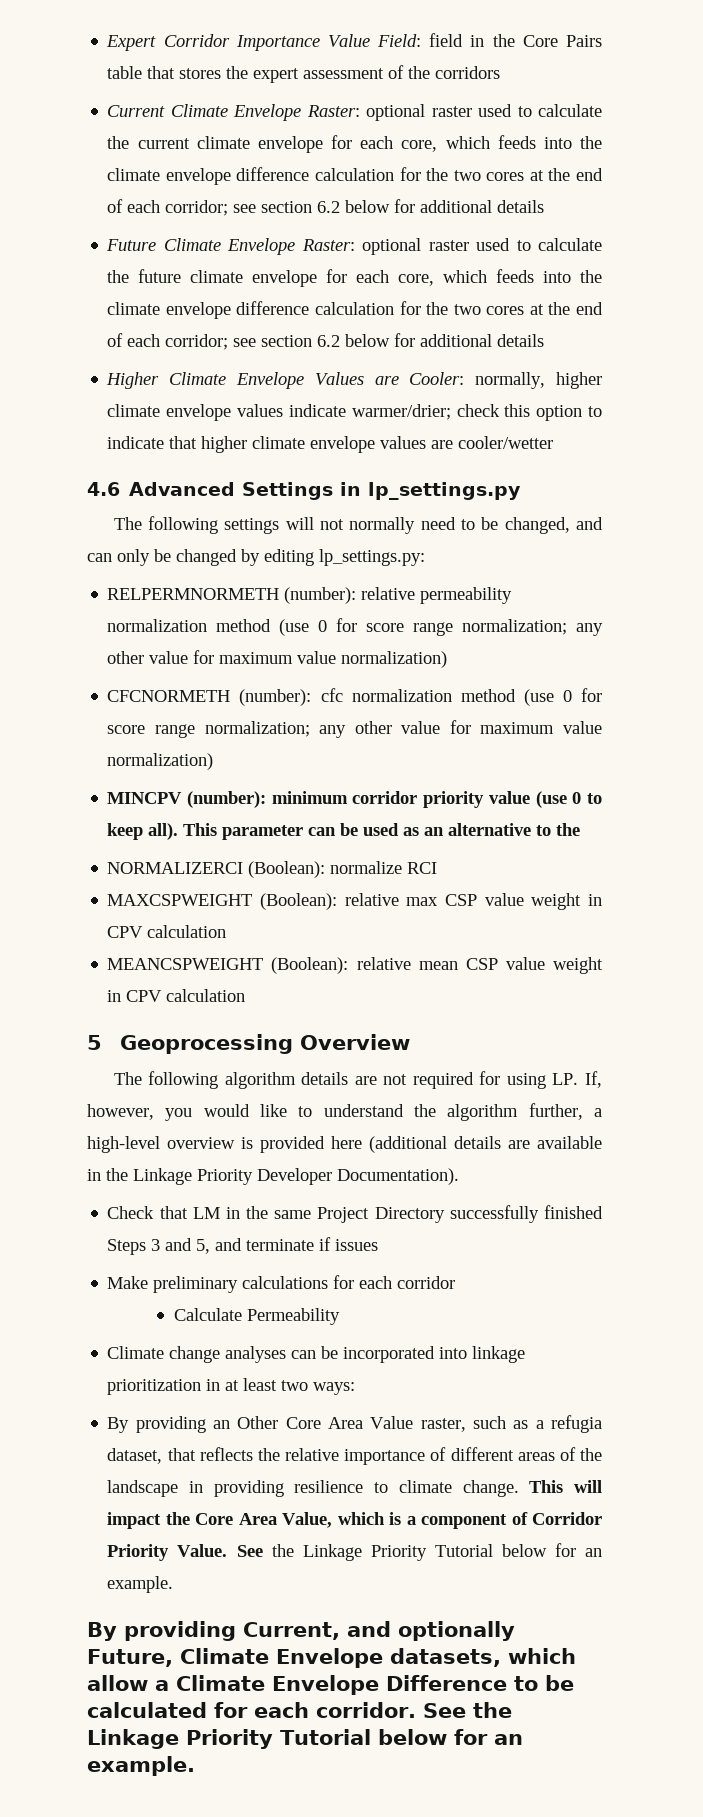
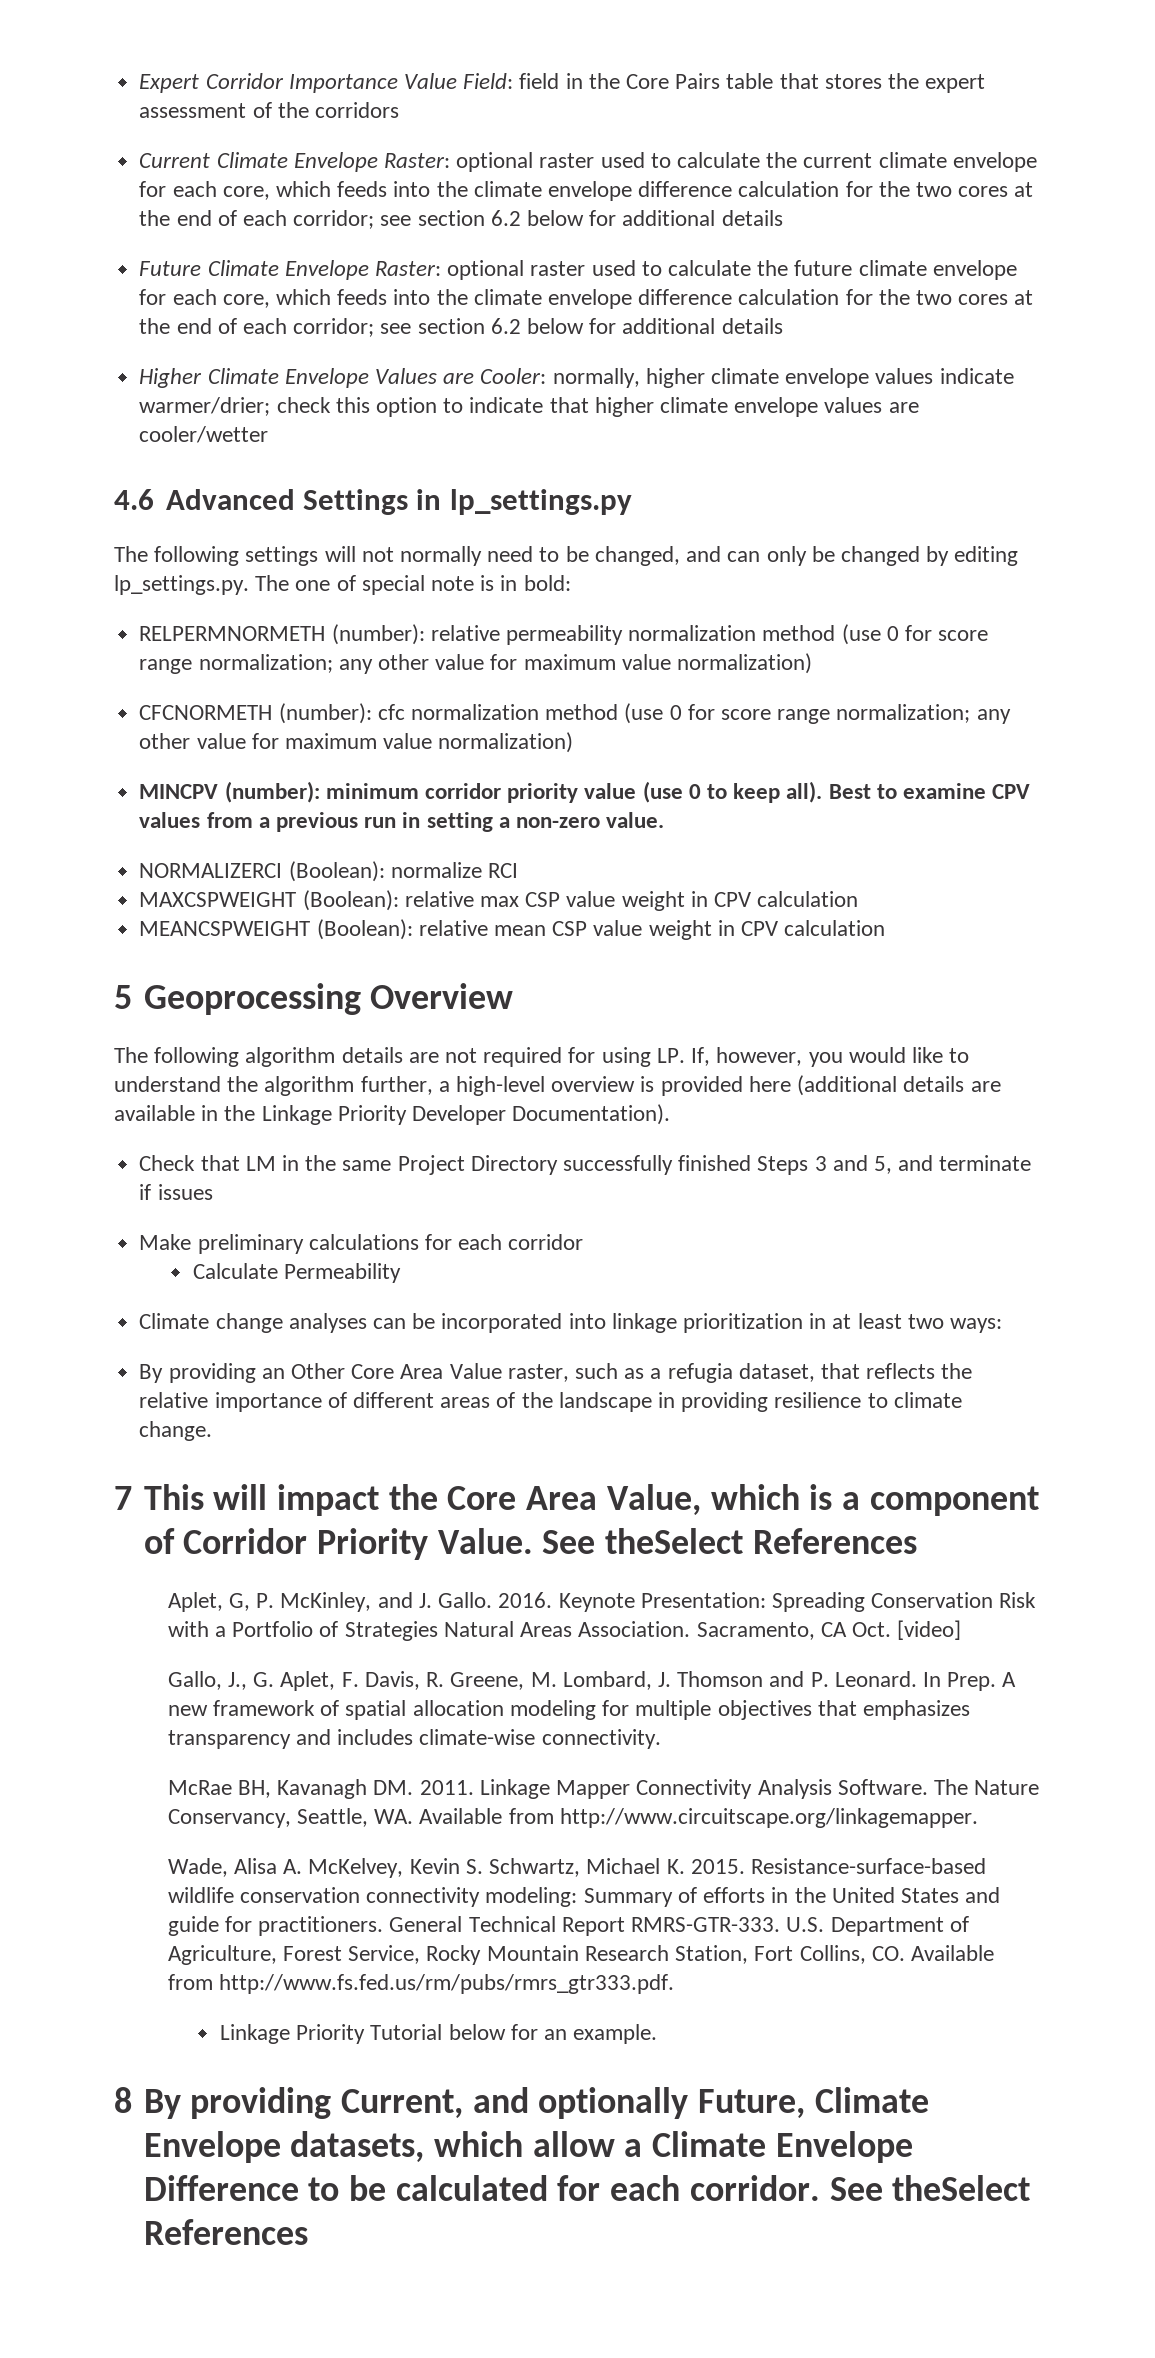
- The following settings will not normally need to be changed, and can only be changed by editing lp_settings.py:
+ The following settings will not normally need to be changed, and can only be changed by editing lp_settings.py. The one of special note is in bold:
- This parameter can be used as an alternative to the
+ Best to examine CPV values from a previous run in setting a non-zero value.
- By providing an Other Core Area Value raster, such as a refugia dataset, that reflects the relative importance of different areas of the landscape in providing resilience to climate change. This will impact the Core Area Value, which is a component of Corridor Priority Value. See the Linkage Priority Tutorial below for an example.
+ By providing an Other Core Area Value raster, such as a refugia dataset, that reflects the relative importance of different areas of the landscape in providing resilience to climate change.
+ 7 This will impact the Core Area Value, which is a component of Corridor Priority Value. See theSelect References
+ Aplet, G, P. McKinley, and J. Gallo. 2016. Keynote Presentation: Spreading Conservation Risk with a Portfolio of Strategies Natural Areas Association. Sacramento, CA Oct. [video]
+ Gallo, J., G. Aplet, F. Davis, R. Greene, M. Lombard, J. Thomson and P. Leonard. In Prep. A new framework of spatial allocation modeling for multiple objectives that emphasizes transparency and includes climate-wise connectivity.
+ McRae BH, Kavanagh DM. 2011. Linkage Mapper Connectivity Analysis Software. The Nature Conservancy, Seattle, WA. Available from http://www.circuitscape.org/linkagemapper.
+ Wade, Alisa A. McKelvey, Kevin S. Schwartz, Michael K. 2015. Resistance-surface-based wildlife conservation connectivity modeling: Summary of efforts in the United States and guide for practitioners. General Technical Report RMRS-GTR-333. U.S. Department of Agriculture, Forest Service, Rocky Mountain Research Station, Fort Collins, CO. Available from http://www.fs.fed.us/rm/pubs/rmrs_gtr333.pdf.
+ Linkage Priority Tutorial below for an example.
- By providing Current, and optionally Future, Climate Envelope datasets, which allow a Climate Envelope Difference to be calculated for each corridor. See the Linkage Priority Tutorial below for an example.
+ 8 By providing Current, and optionally Future, Climate Envelope datasets, which allow a Climate Envelope Difference to be calculated for each corridor. See theSelect References

